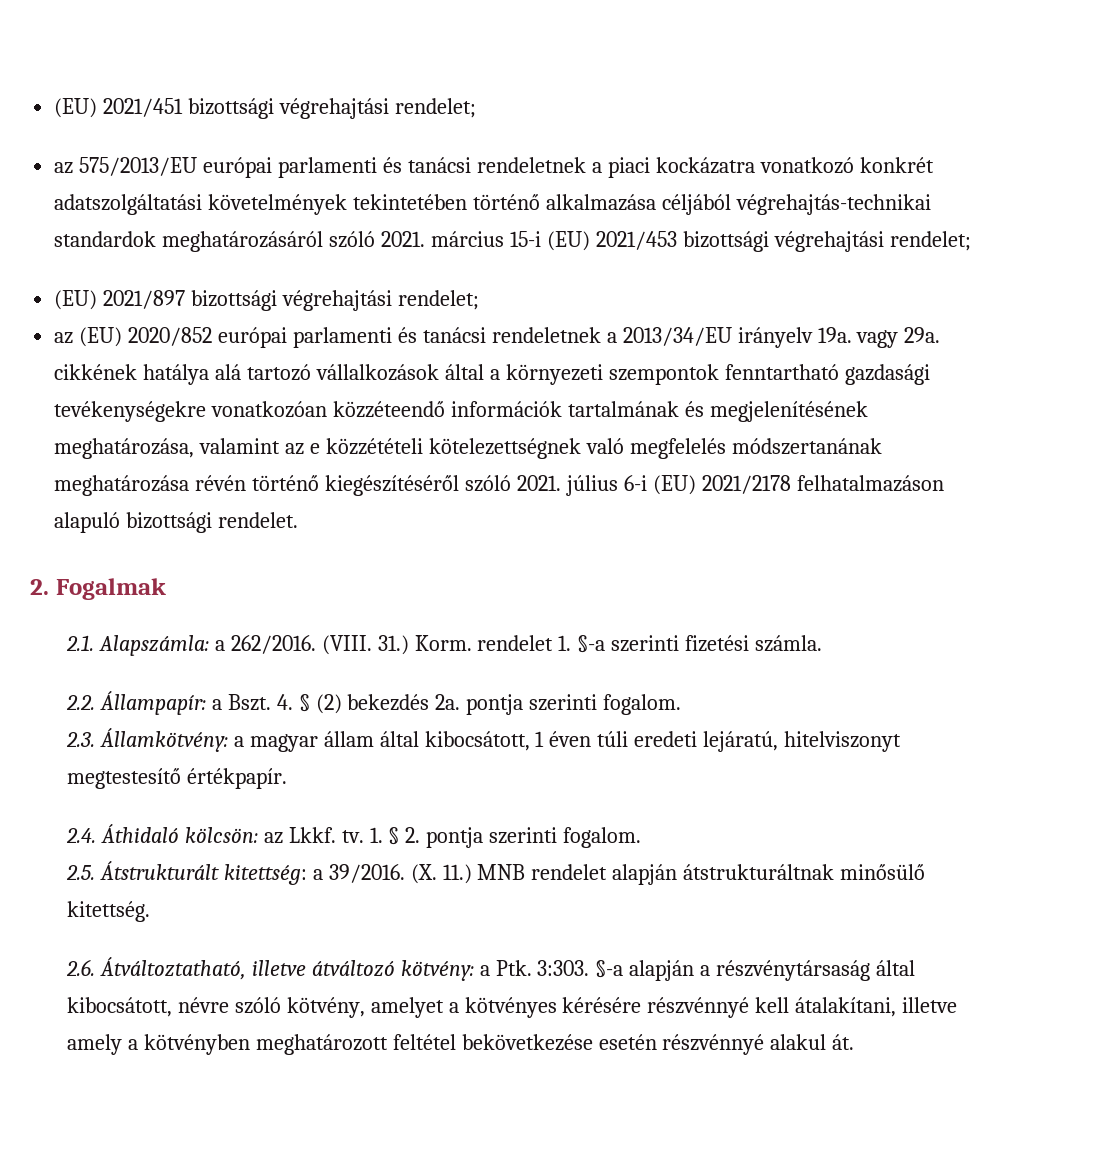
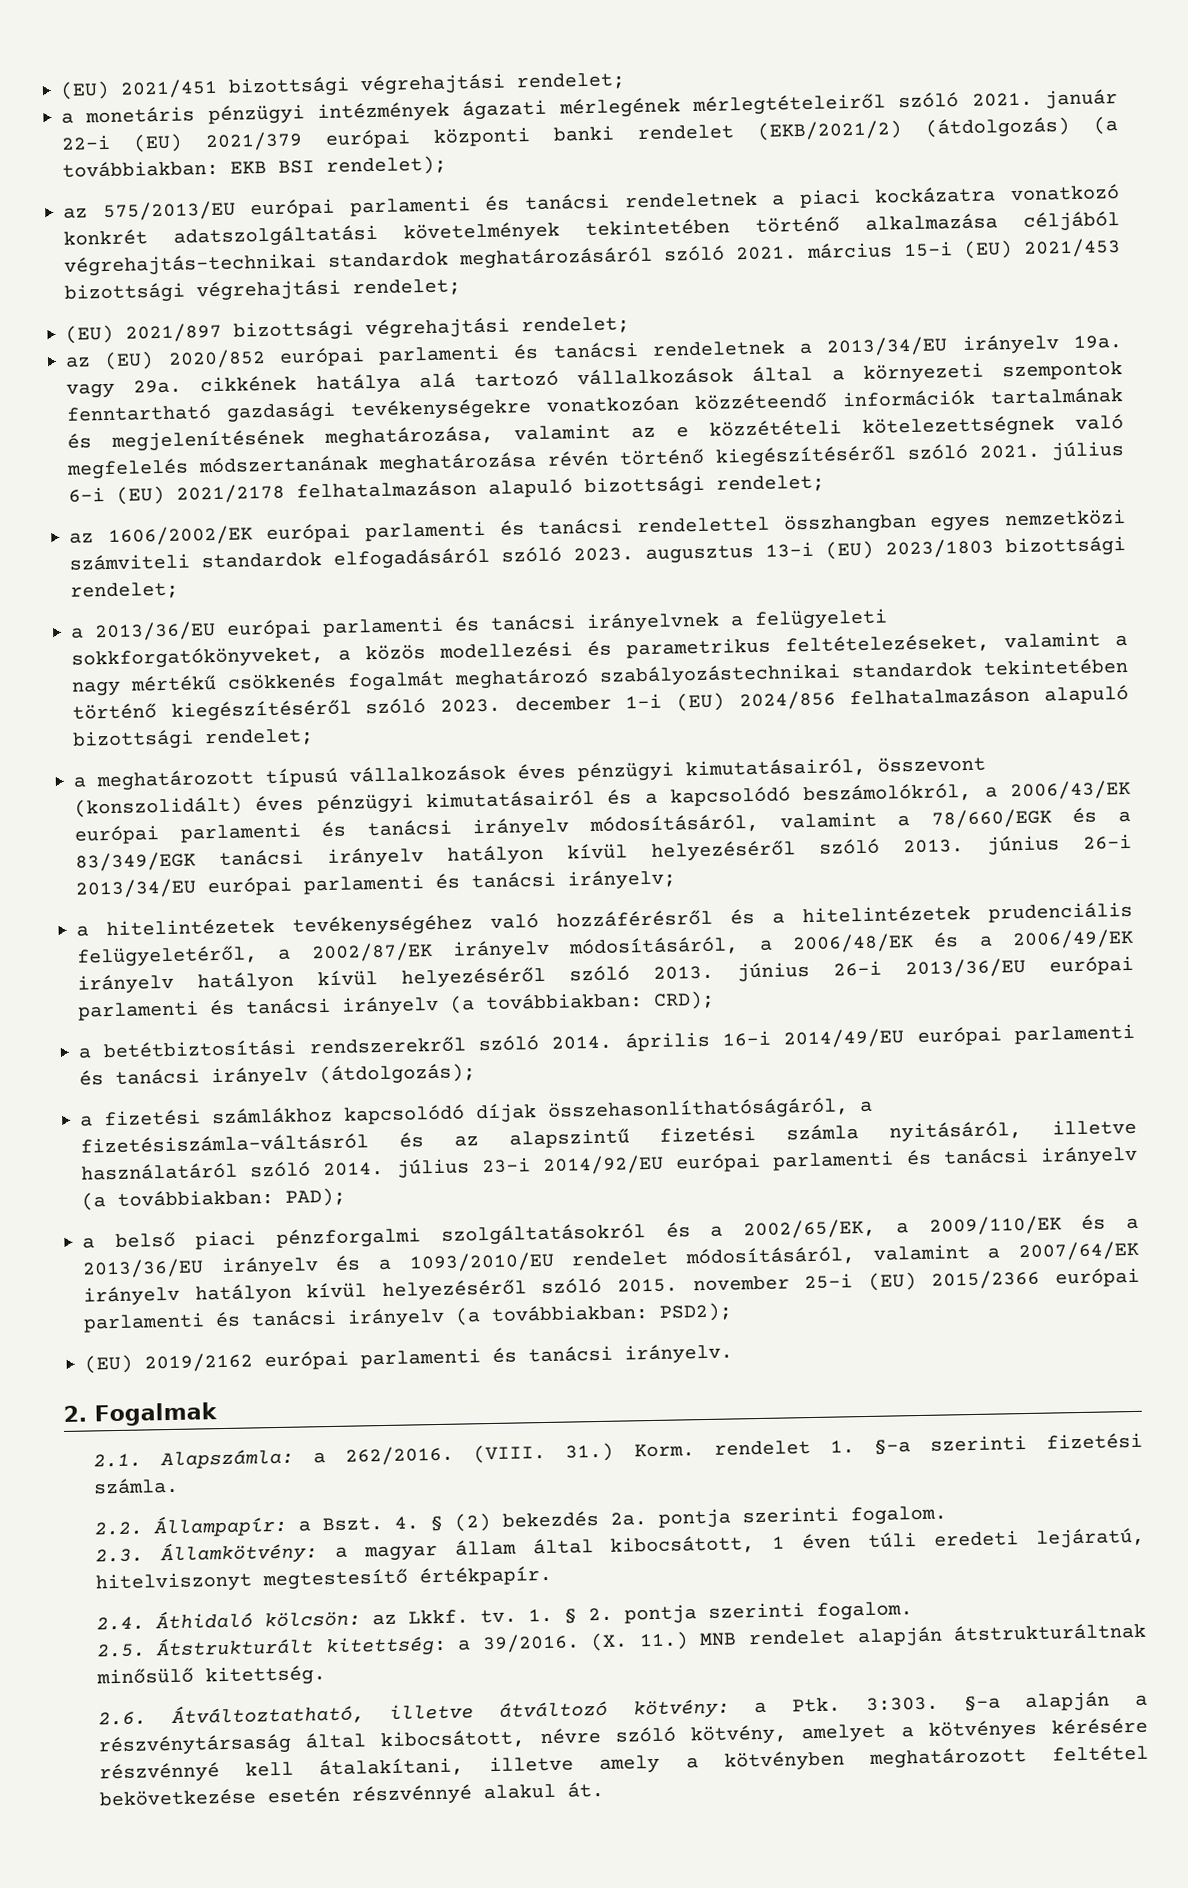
+ a monetáris pénzügyi intézmények ágazati mérlegének mérlegtételeiről szóló 2021. január 22-i (EU) 2021/379 európai központi banki rendelet (EKB/2021/2) (átdolgozás) (a továbbiakban: EKB BSI rendelet);
- az (EU) 2020/852 európai parlamenti és tanácsi rendeletnek a 2013/34/EU irányelv 19a. vagy 29a. cikkének hatálya alá tartozó vállalkozások által a környezeti szempontok fenntartható gazdasági tevékenységekre vonatkozóan közzéteendő információk tartalmának és megjelenítésének meghatározása, valamint az e közzétételi kötelezettségnek való megfelelés módszertanának meghatározása révén történő kiegészítéséről szóló 2021. július 6-i (EU) 2021/2178 felhatalmazáson alapuló bizottsági rendelet.
+ az (EU) 2020/852 európai parlamenti és tanácsi rendeletnek a 2013/34/EU irányelv 19a. vagy 29a. cikkének hatálya alá tartozó vállalkozások által a környezeti szempontok fenntartható gazdasági tevékenységekre vonatkozóan közzéteendő információk tartalmának és megjelenítésének meghatározása, valamint az e közzétételi kötelezettségnek való megfelelés módszertanának meghatározása révén történő kiegészítéséről szóló 2021. július 6-i (EU) 2021/2178 felhatalmazáson alapuló bizottsági rendelet;
+ az 1606/2002/EK európai parlamenti és tanácsi rendelettel összhangban egyes nemzetközi számviteli standardok elfogadásáról szóló 2023. augusztus 13-i (EU) 2023/1803 bizottsági rendelet;
+ a 2013/36/EU európai parlamenti és tanácsi irányelvnek a felügyeleti sokkforgatókönyveket, a közös modellezési és parametrikus feltételezéseket, valamint a nagy mértékű csökkenés fogalmát meghatározó szabályozástechnikai standardok tekintetében történő kiegészítéséről szóló 2023. december 1-i (EU) 2024/856 felhatalmazáson alapuló bizottsági rendelet;
+ a meghatározott típusú vállalkozások éves pénzügyi kimutatásairól, összevont (konszolidált) éves pénzügyi kimutatásairól és a kapcsolódó beszámolókról, a 2006/43/EK európai parlamenti és tanácsi irányelv módosításáról, valamint a 78/660/EGK és a 83/349/EGK tanácsi irányelv hatályon kívül helyezéséről szóló 2013. június 26-i 2013/34/EU európai parlamenti és tanácsi irányelv;
+ a hitelintézetek tevékenységéhez való hozzáférésről és a hitelintézetek prudenciális felügyeletéről, a 2002/87/EK irányelv módosításáról, a 2006/48/EK és a 2006/49/EK irányelv hatályon kívül helyezéséről szóló 2013. június 26-i 2013/36/EU európai parlamenti és tanácsi irányelv (a továbbiakban: CRD);
+ a betétbiztosítási rendszerekről szóló 2014. április 16-i 2014/49/EU európai parlamenti és tanácsi irányelv (átdolgozás);
+ a fizetési számlákhoz kapcsolódó díjak összehasonlíthatóságáról, a fizetésiszámla-váltásról és az alapszintű fizetési számla nyitásáról, illetve használatáról szóló 2014. július 23-i 2014/92/EU európai parlamenti és tanácsi irányelv (a továbbiakban: PAD);
+ a belső piaci pénzforgalmi szolgáltatásokról és a 2002/65/EK, a 2009/110/EK és a 2013/36/EU irányelv és a 1093/2010/EU rendelet módosításáról, valamint a 2007/64/EK irányelv hatályon kívül helyezéséről szóló 2015. november 25-i (EU) 2015/2366 európai parlamenti és tanácsi irányelv (a továbbiakban: PSD2);
+ (EU) 2019/2162 európai parlamenti és tanácsi irányelv.

